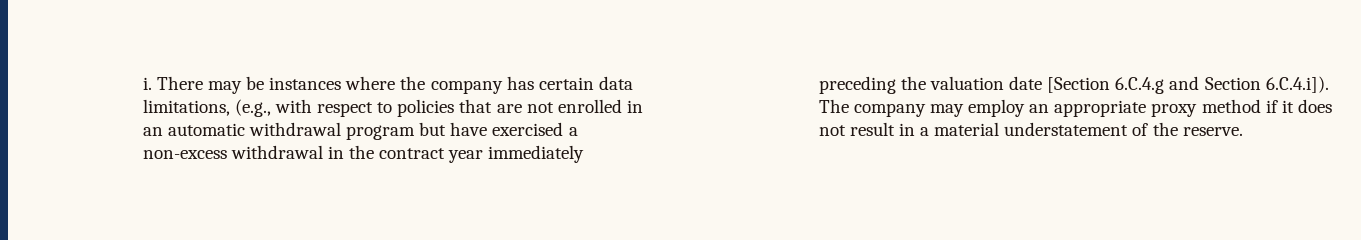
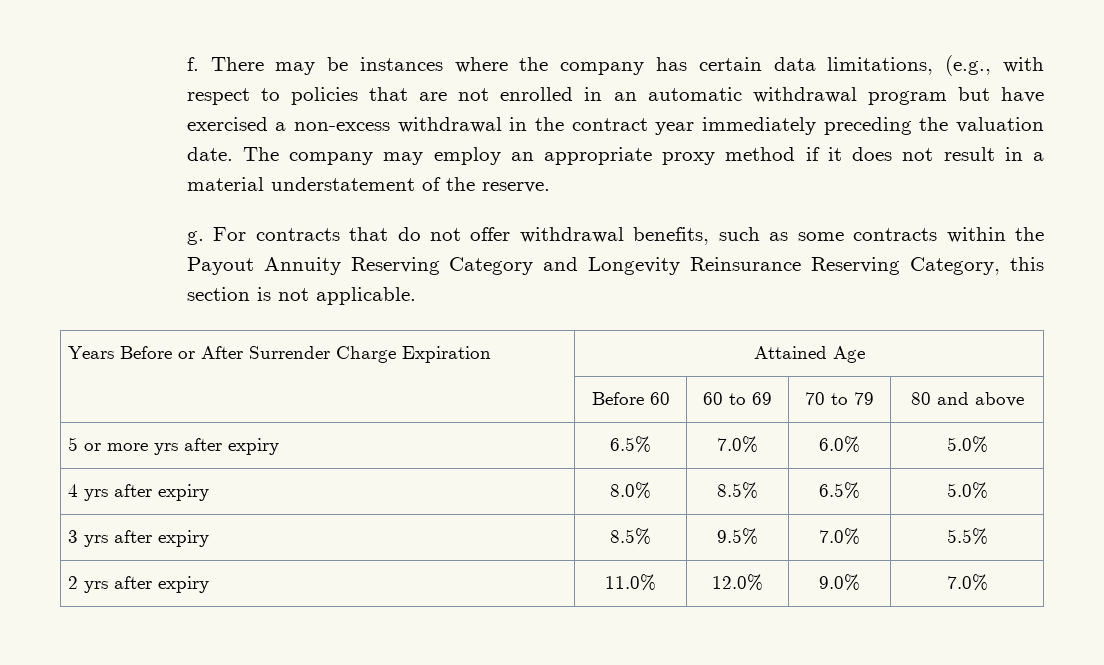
- i.
+ f.
- There may be instances where the company has certain data limitations, (e.g., with respect to policies that are not enrolled in an automatic withdrawal program but have exercised a non-excess withdrawal in the contract year immediately preceding the valuation date [Section 6.C.4.g and Section 6.C.4.i]). The company may employ an appropriate proxy method if it does not result in a material understatement of the reserve.
+ There may be instances where the company has certain data limitations, (e.g., with respect to policies that are not enrolled in an automatic withdrawal program but have exercised a non-excess withdrawal in the contract year immediately preceding the valuation date. The company may employ an appropriate proxy method if it does not result in a material understatement of the reserve.
+ g. For contracts that do not offer withdrawal benefits, such as some contracts within the Payout Annuity Reserving Category and Longevity Reinsurance Reserving Category, this section is not applicable.
+ Years Before or After Surrender Charge Expiration | Attained Age
+ | Before 60 | 60 to 69 | 70 to 79 | 80 and above
+ 5 or more yrs after expiry | 6.5% | 7.0% | 6.0% | 5.0%
+ 4 yrs after expiry | 8.0% | 8.5% | 6.5% | 5.0%
+ 3 yrs after expiry | 8.5% | 9.5% | 7.0% | 5.5%
+ 2 yrs after expiry | 11.0% | 12.0% | 9.0% | 7.0%

